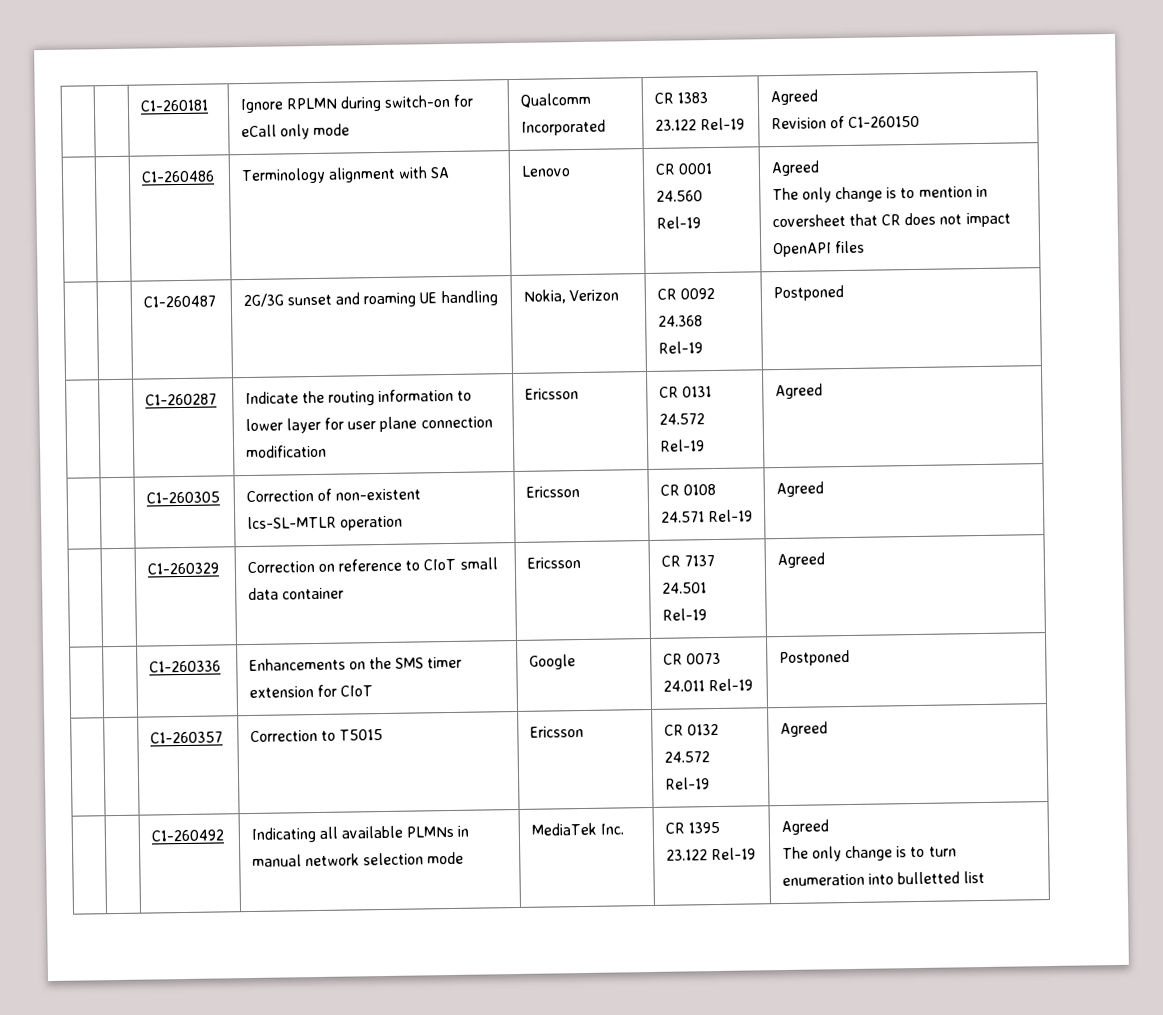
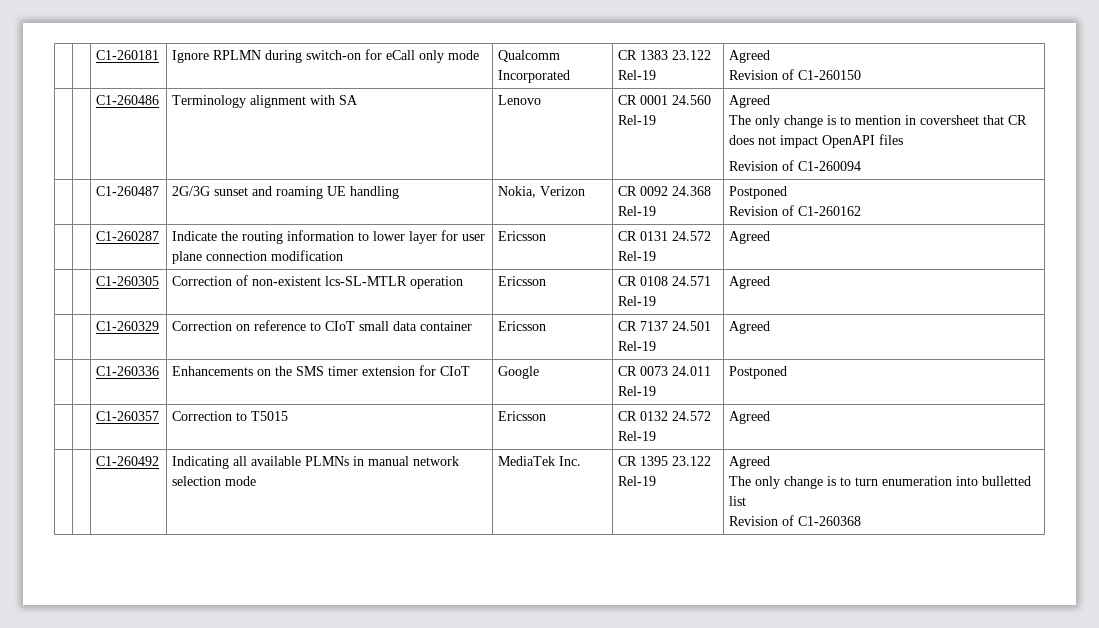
  | | C1-260486 | Terminology alignment with SA | Lenovo | CR 0001 24.560 Rel-19 | Agreed
  The only change is to mention in coversheet that CR does not impact OpenAPI files
+ Revision of C1-260094
  | | C1-260487 | 2G/3G sunset and roaming UE handling | Nokia, Verizon | CR 0092 24.368 Rel-19 | Postponed
+ Revision of C1-260162
  | | C1-260492 | Indicating all available PLMNs in manual network selection mode | MediaTek Inc. | CR 1395 23.122 Rel-19 | Agreed
  The only change is to turn enumeration into bulletted list
+ Revision of C1-260368

